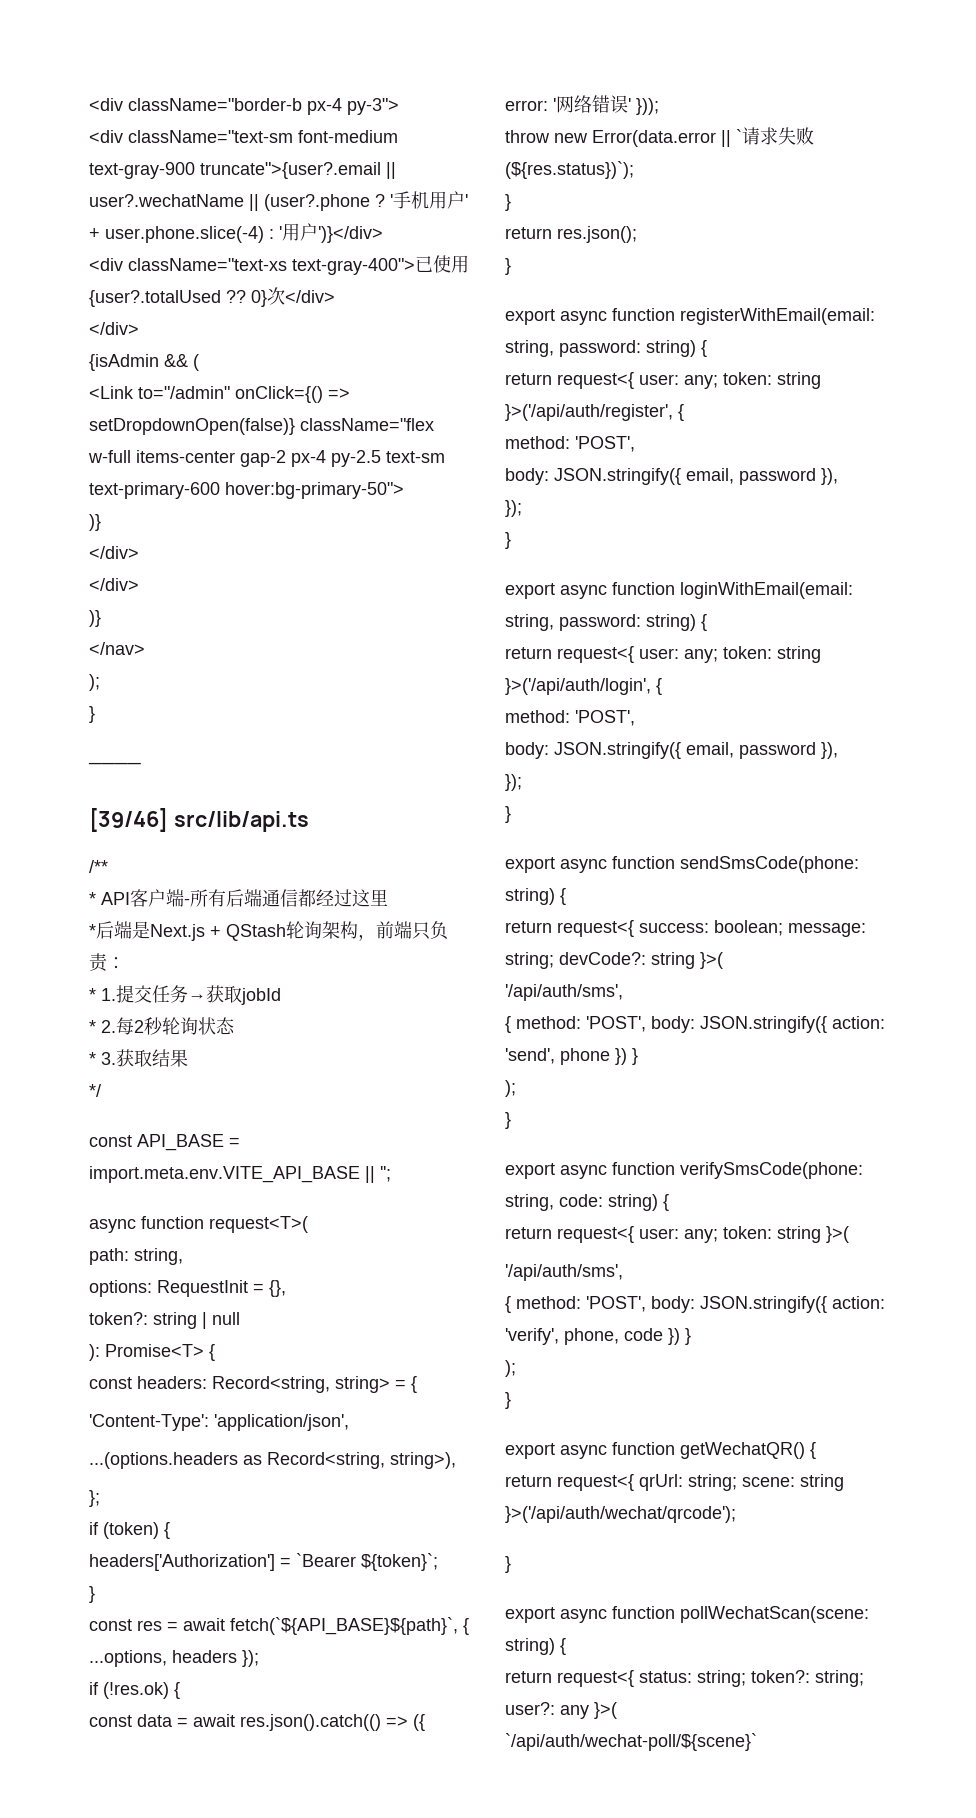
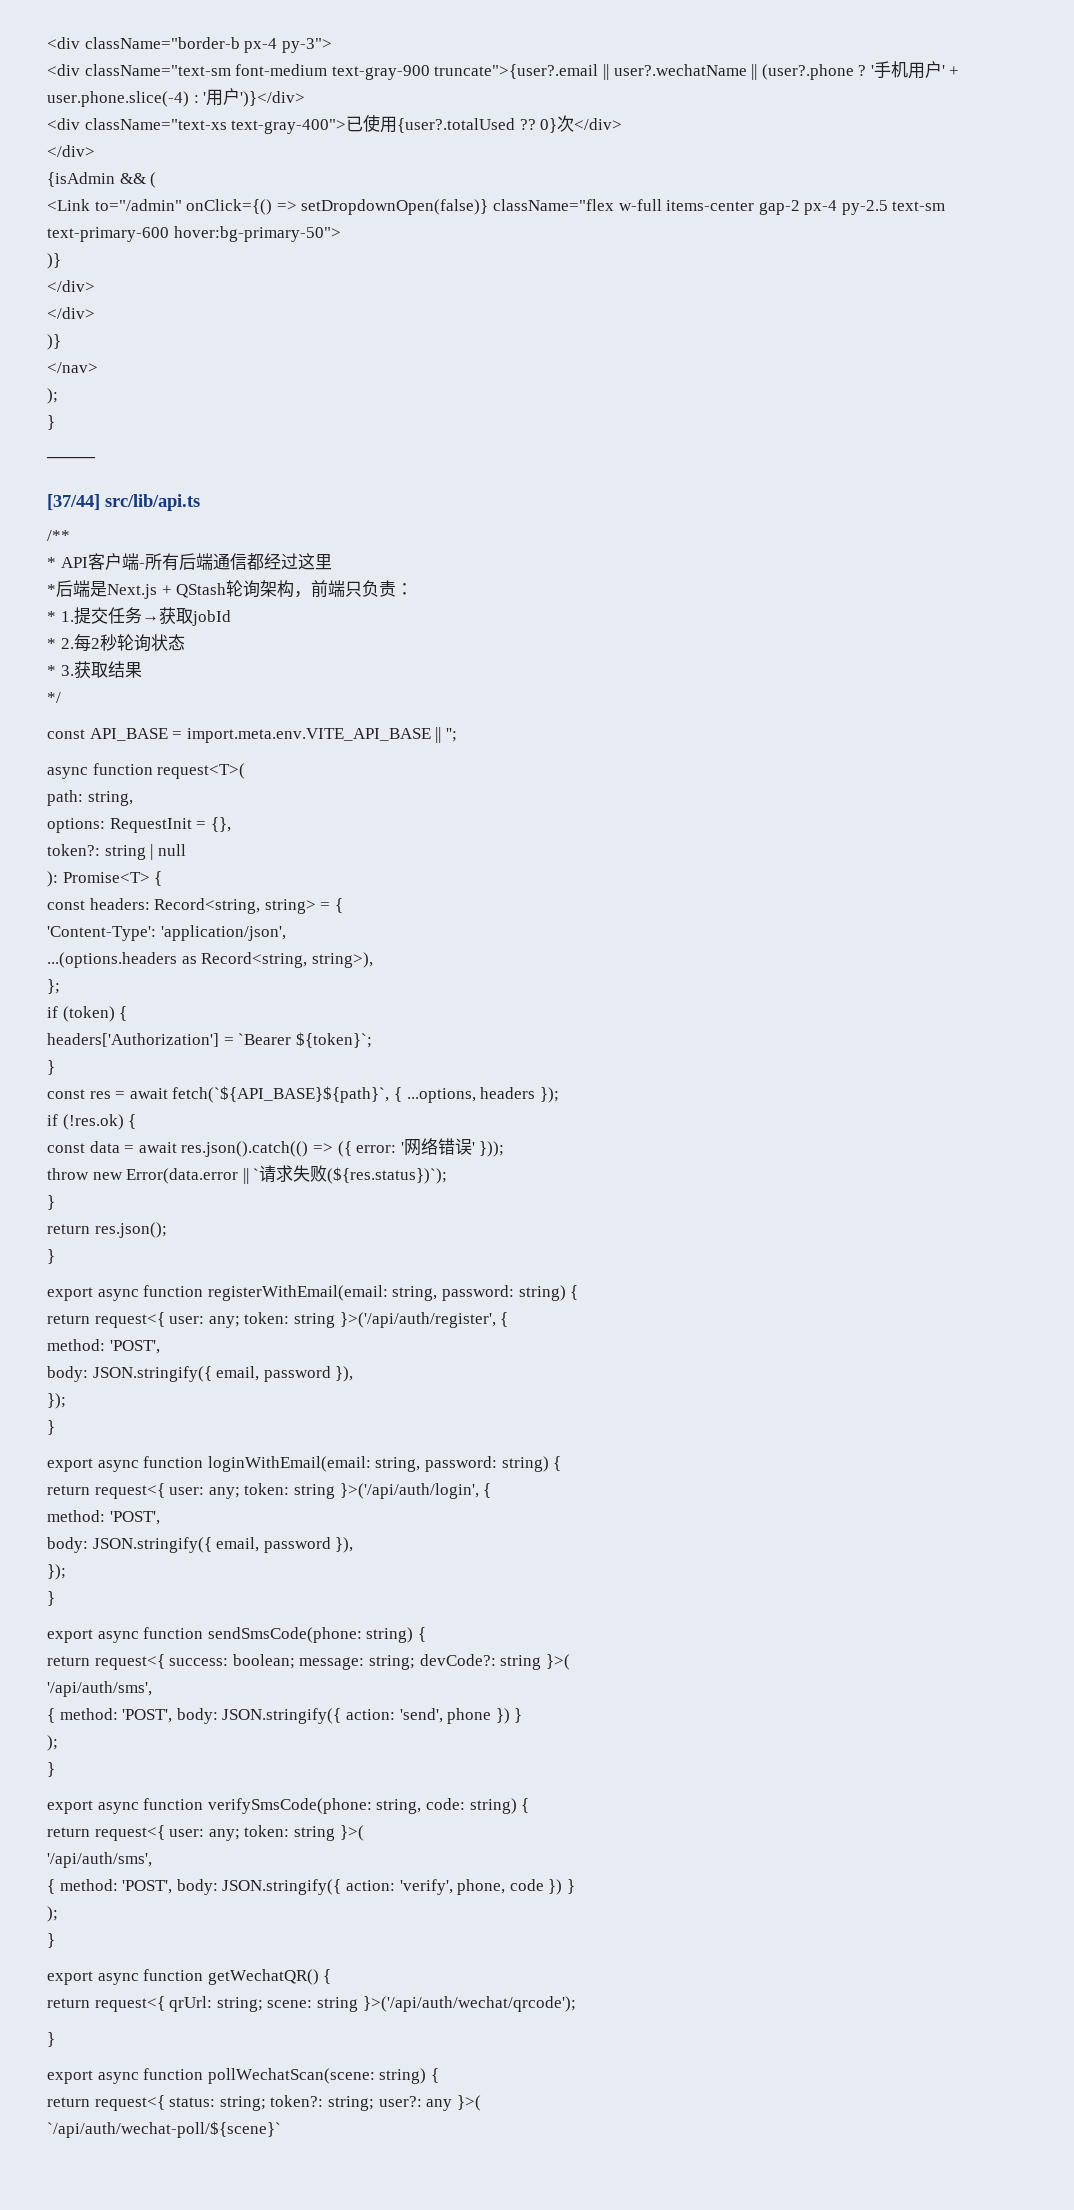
- [39/46] src/lib/api.ts
+ [37/44] src/lib/api.ts

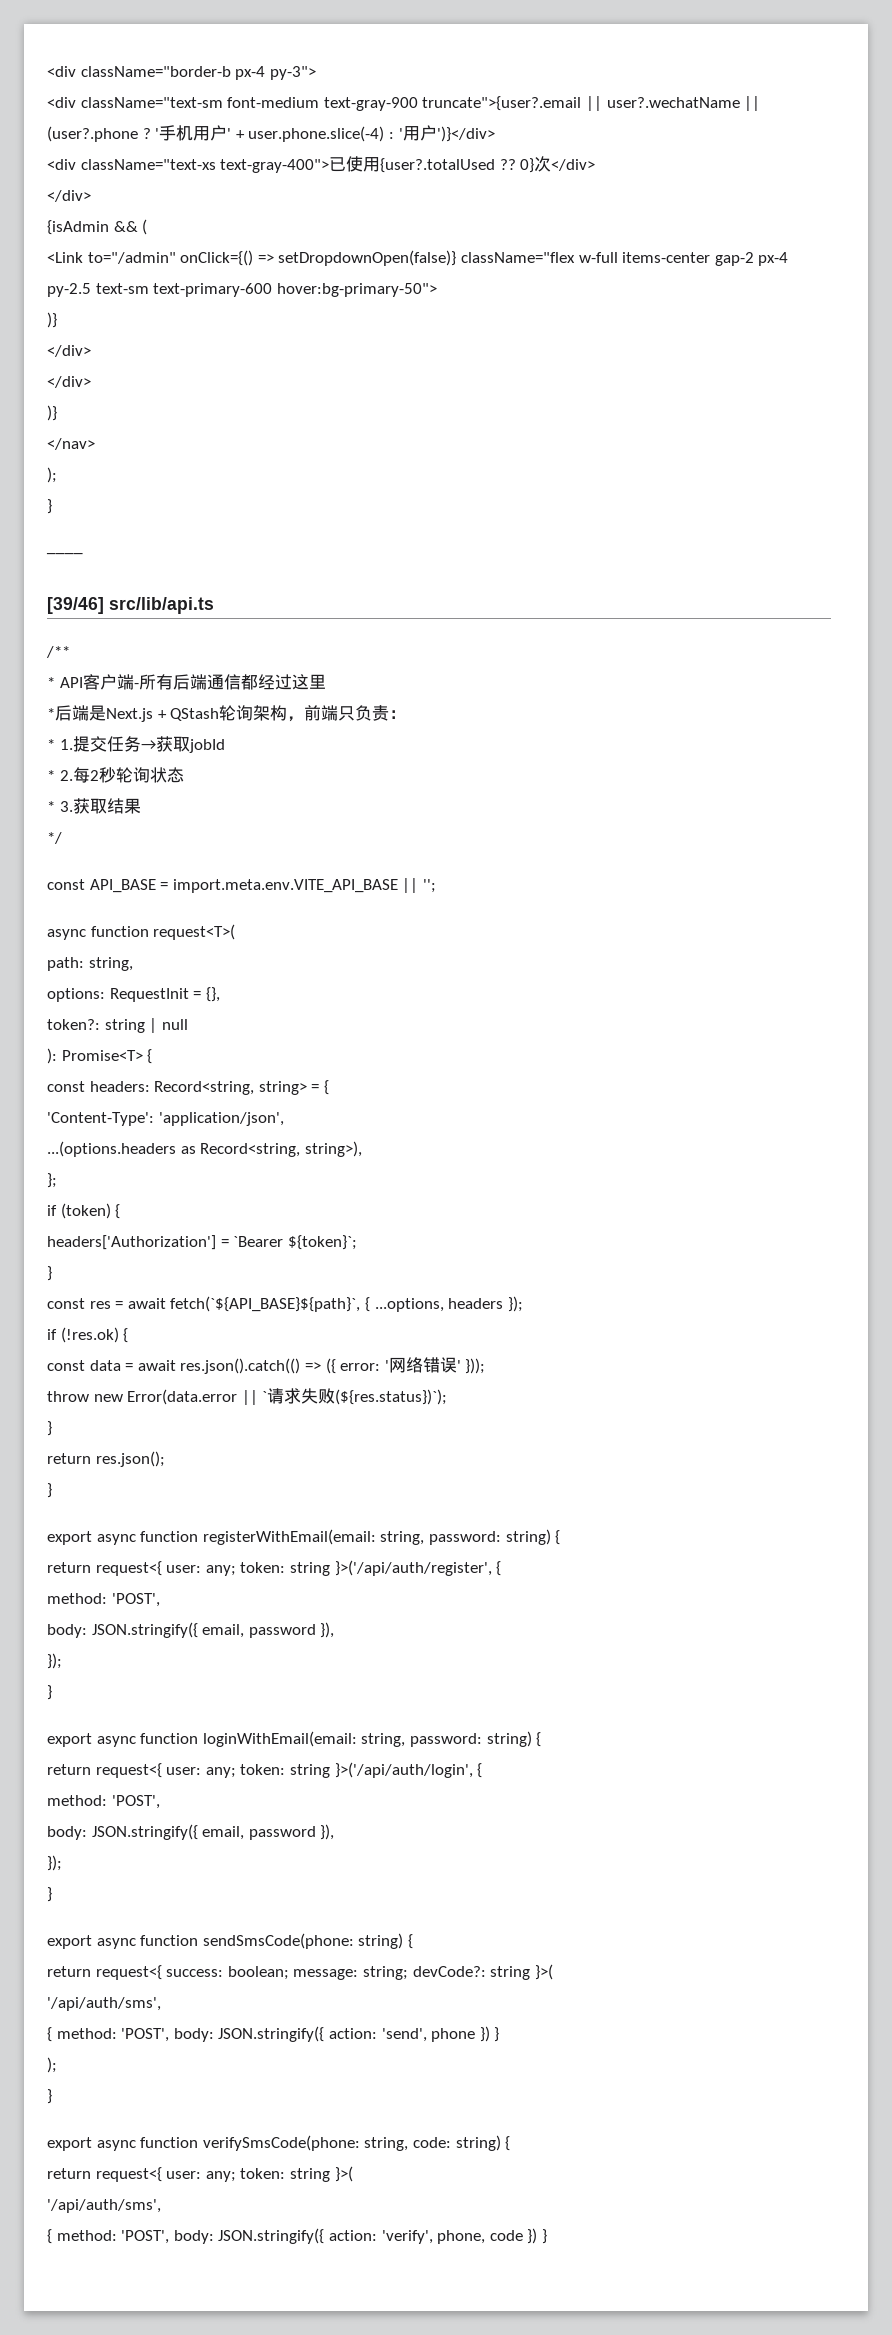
- [37/44] src/lib/api.ts
+ [39/46] src/lib/api.ts
  { method: 'POST', body: JSON.stringify({ action: 'verify', phone, code }) }
- );
- }
- export async function getWechatQR() {
- return request<{ qrUrl: string; scene: string }>('/api/auth/wechat/qrcode');
- }
- export async function pollWechatScan(scene: string) {
- return request<{ status: string; token?: string; user?: any }>(
- `/api/auth/wechat-poll/${scene}`

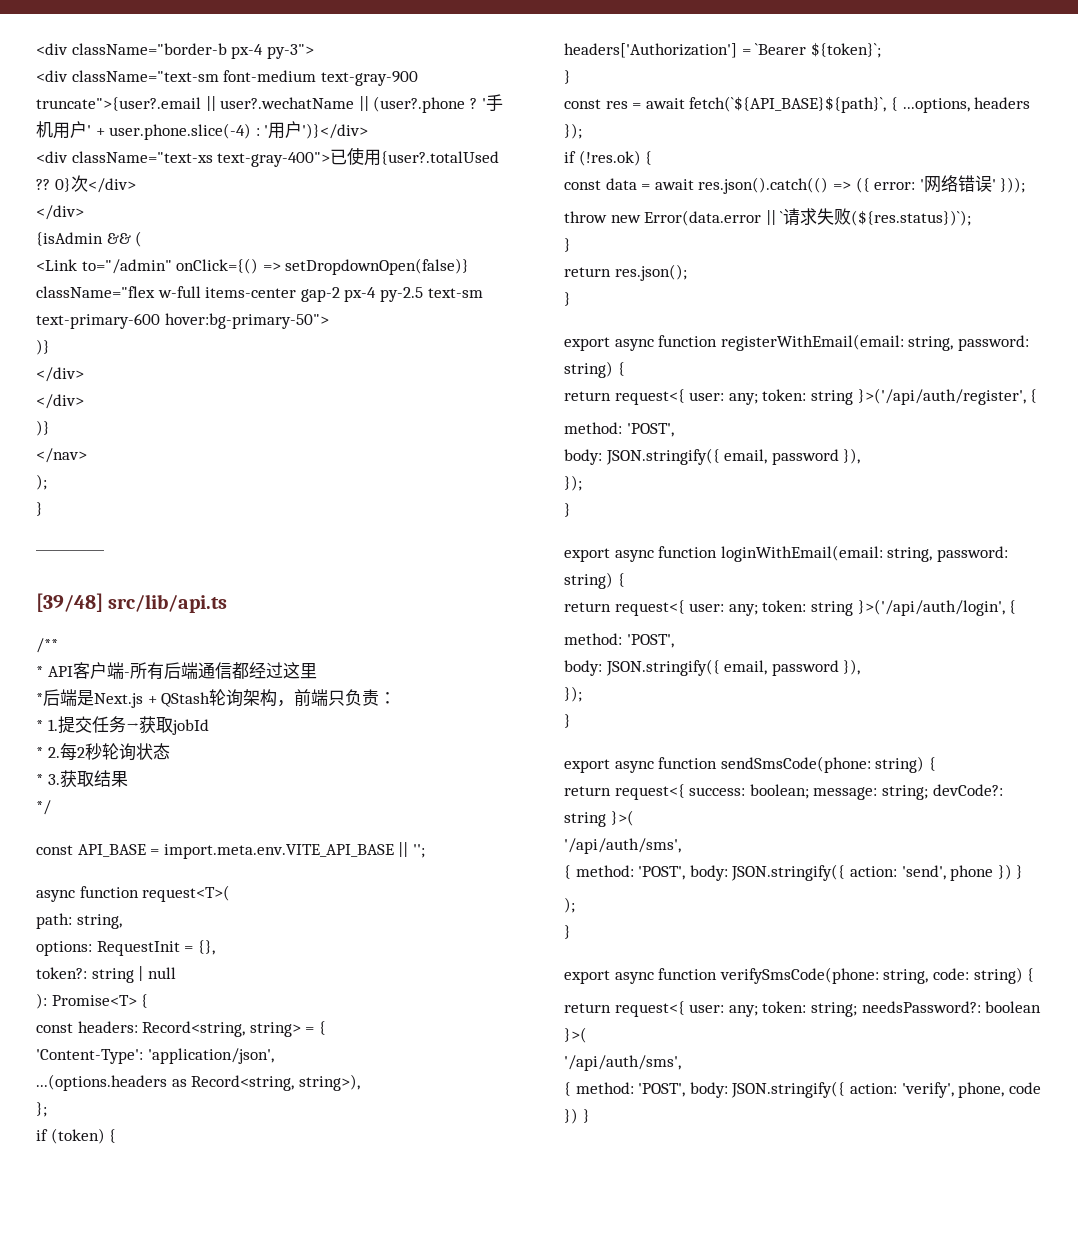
- [39/46] src/lib/api.ts
+ [39/48] src/lib/api.ts
- return request<{ user: any; token: string }>(
+ return request<{ user: any; token: string; needsPassword?: boolean }>(

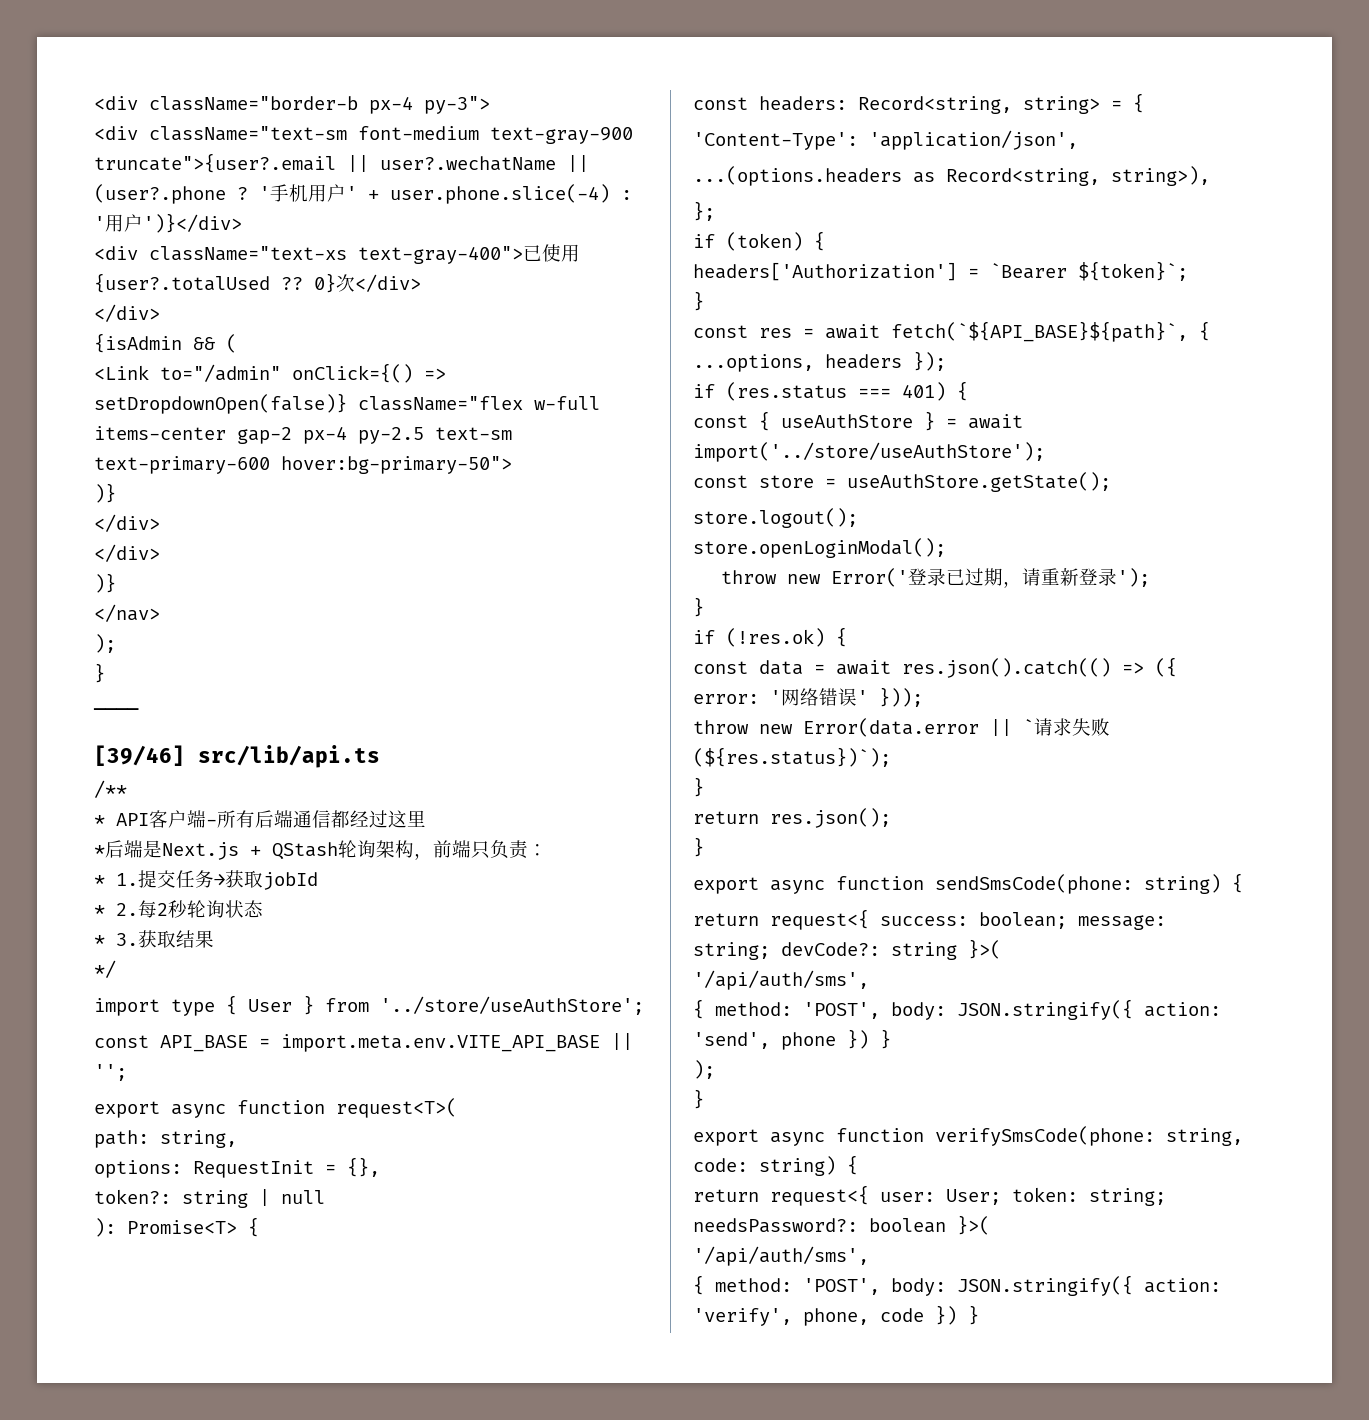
- [39/48] src/lib/api.ts
+ [39/46] src/lib/api.ts
+ import type { User } from '../store/useAuthStore';
- async function request<T>(
+ export async function request<T>(
+ if (res.status === 401) {
+ const { useAuthStore } = await import('../store/useAuthStore');
+ const store = useAuthStore.getState();
+ store.logout();
+ store.openLoginModal();
+ throw new Error('登录已过期，请重新登录');
+ }
- export async function registerWithEmail(email: string, password: string) {
- return request<{ user: any; token: string }>('/api/auth/register', {
- method: 'POST',
- body: JSON.stringify({ email, password }),
- });
- }
- export async function loginWithEmail(email: string, password: string) {
- return request<{ user: any; token: string }>('/api/auth/login', {
- method: 'POST',
- body: JSON.stringify({ email, password }),
- });
- }
- return request<{ user: any; token: string; needsPassword?: boolean }>(
+ return request<{ user: User; token: string; needsPassword?: boolean }>(

